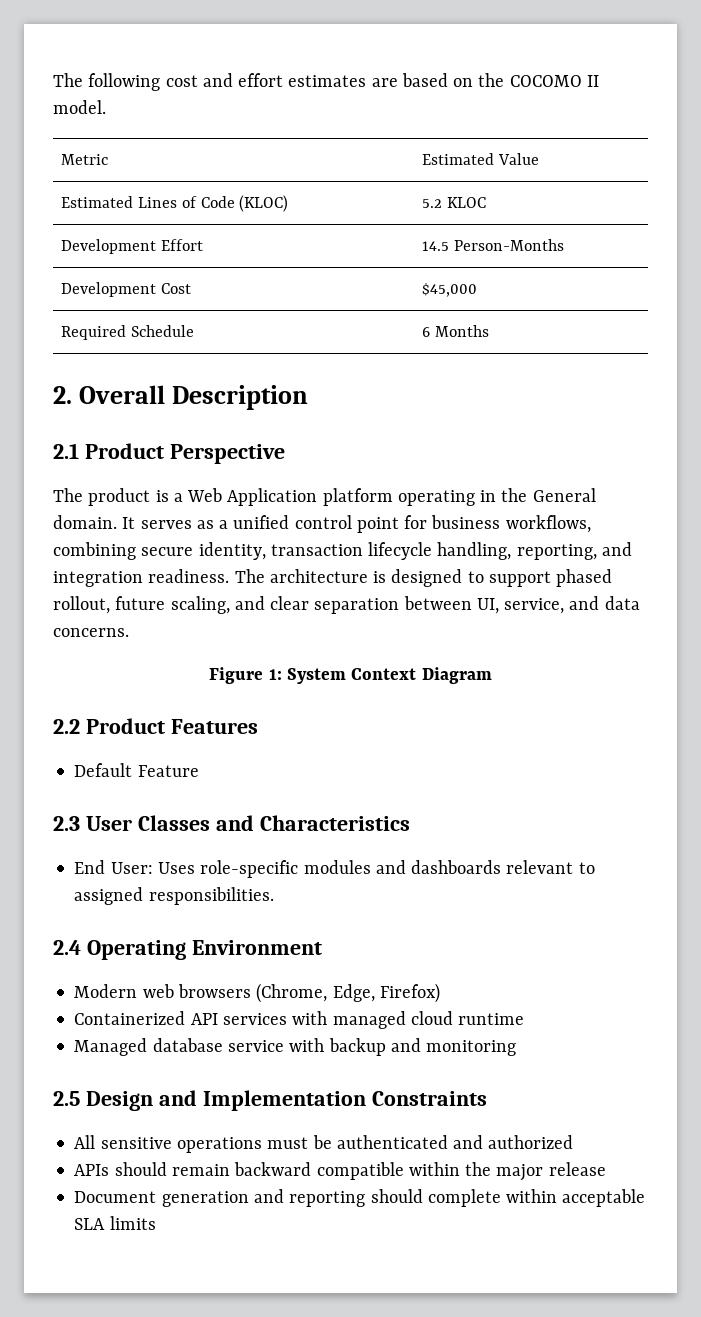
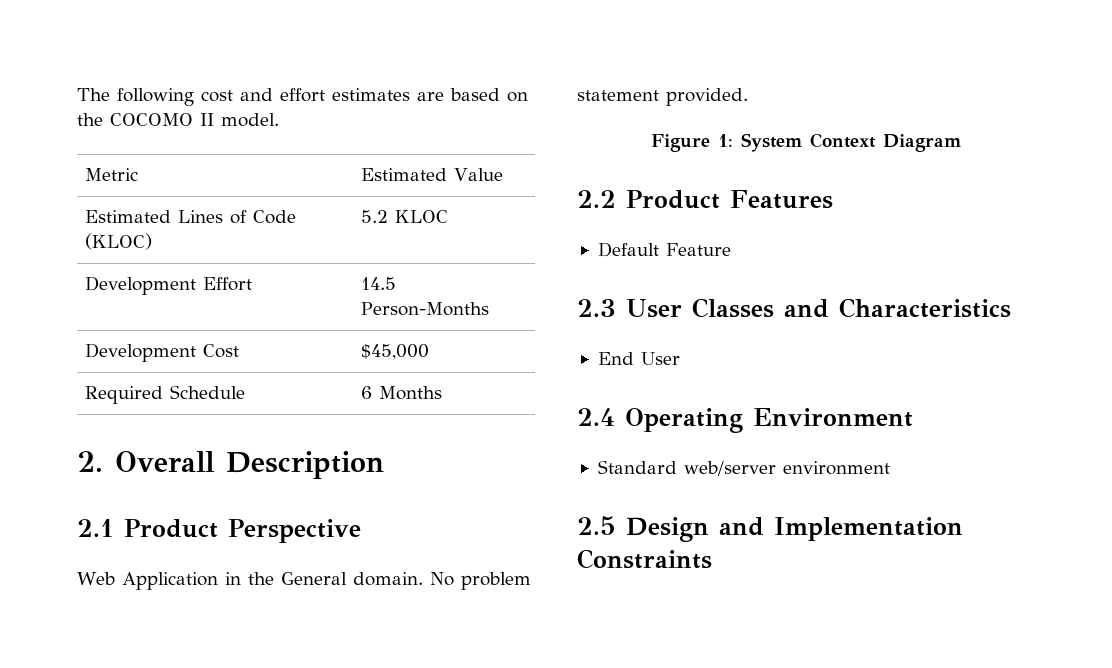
- The product is a Web Application platform operating in the General domain. It serves as a unified control point for business workflows, combining secure identity, transaction lifecycle handling, reporting, and integration readiness. The architecture is designed to support phased rollout, future scaling, and clear separation between UI, service, and data concerns.
+ Web Application in the General domain. No problem statement provided.
- End User: Uses role-specific modules and dashboards relevant to assigned responsibilities.
+ End User
  2.4 Operating Environment
- Modern web browsers (Chrome, Edge, Firefox)
- Containerized API services with managed cloud runtime
- Managed database service with backup and monitoring
+ Standard web/server environment
- All sensitive operations must be authenticated and authorized
- APIs should remain backward compatible within the major release
- Document generation and reporting should complete within acceptable SLA limits

